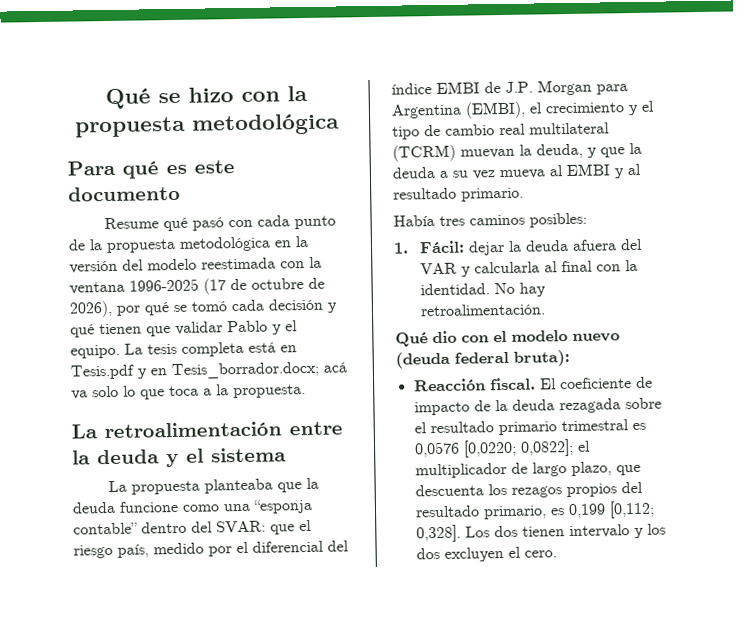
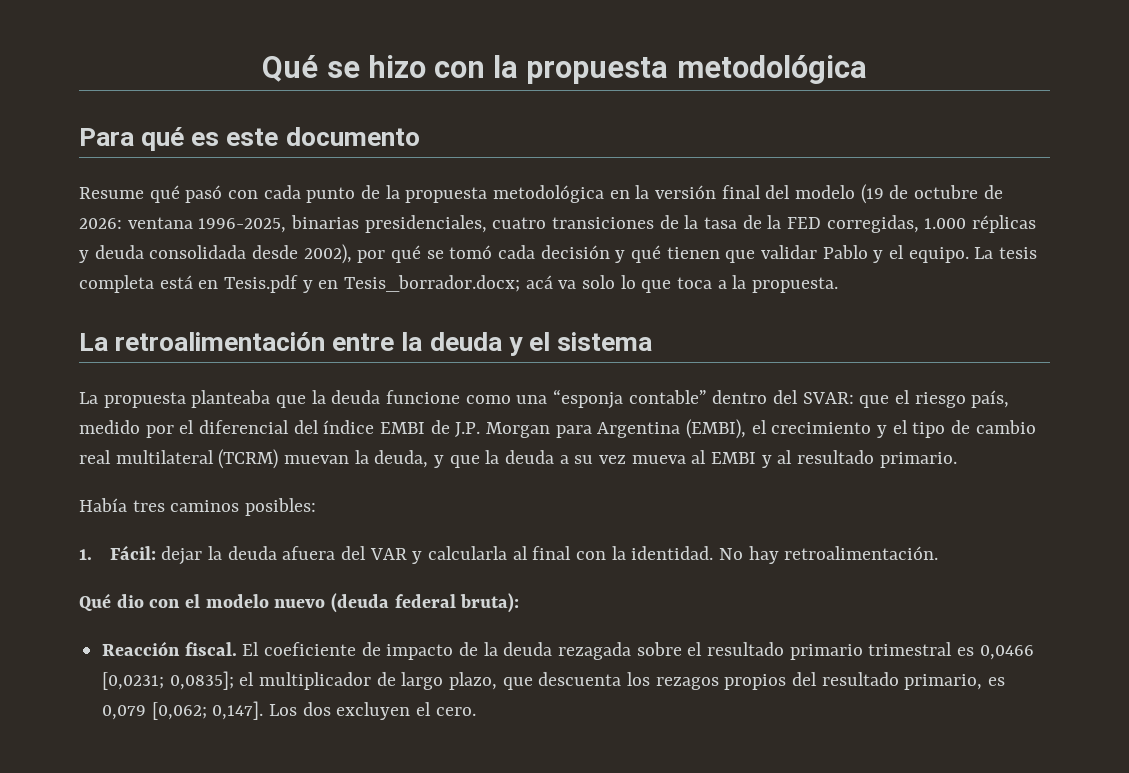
- Resume qué pasó con cada punto de la propuesta metodológica en la versión del modelo reestimada con la ventana 1996-2025 (17 de octubre de 2026), por qué se tomó cada decisión y qué tienen que validar Pablo y el equipo.
+ Resume qué pasó con cada punto de la propuesta metodológica en la versión final del modelo (19 de octubre de 2026: ventana 1996-2025, binarias presidenciales, cuatro transiciones de la tasa de la FED corregidas, 1.000 réplicas y deuda consolidada desde 2002), por qué se tomó cada decisión y qué tienen que validar Pablo y el equipo.
- El coeficiente de impacto de la deuda rezagada sobre el resultado primario trimestral es 0,0576 [0,0220; 0,0822]; el multiplicador de largo plazo, que descuenta los rezagos propios del resultado primario, es 0,199 [0,112; 0,328]. Los dos tienen intervalo y los dos excluyen el cero.
+ El coeficiente de impacto de la deuda rezagada sobre el resultado primario trimestral es 0,0466 [0,0231; 0,0835]; el multiplicador de largo plazo, que descuenta los rezagos propios del resultado primario, es 0,079 [0,062; 0,147]. Los dos excluyen el cero.

